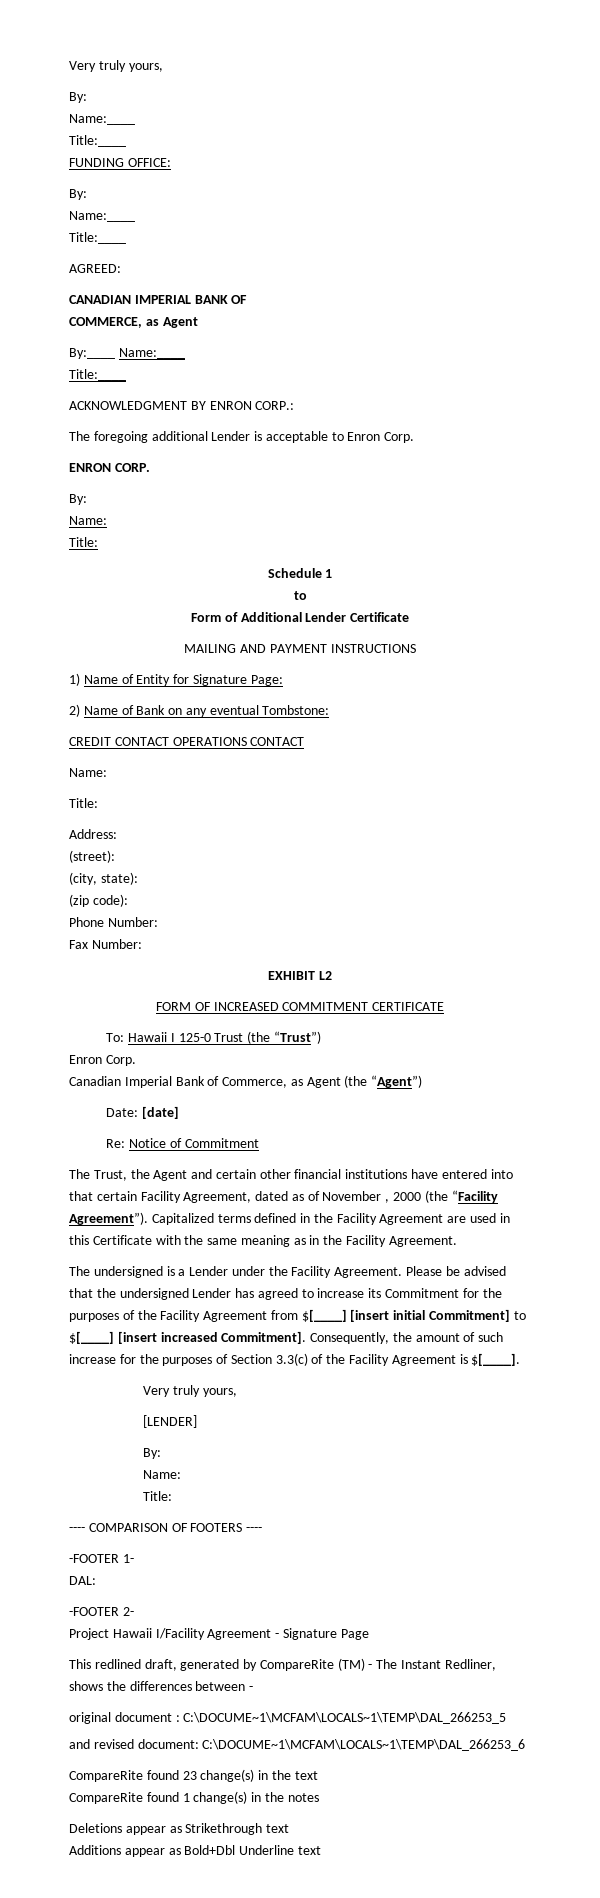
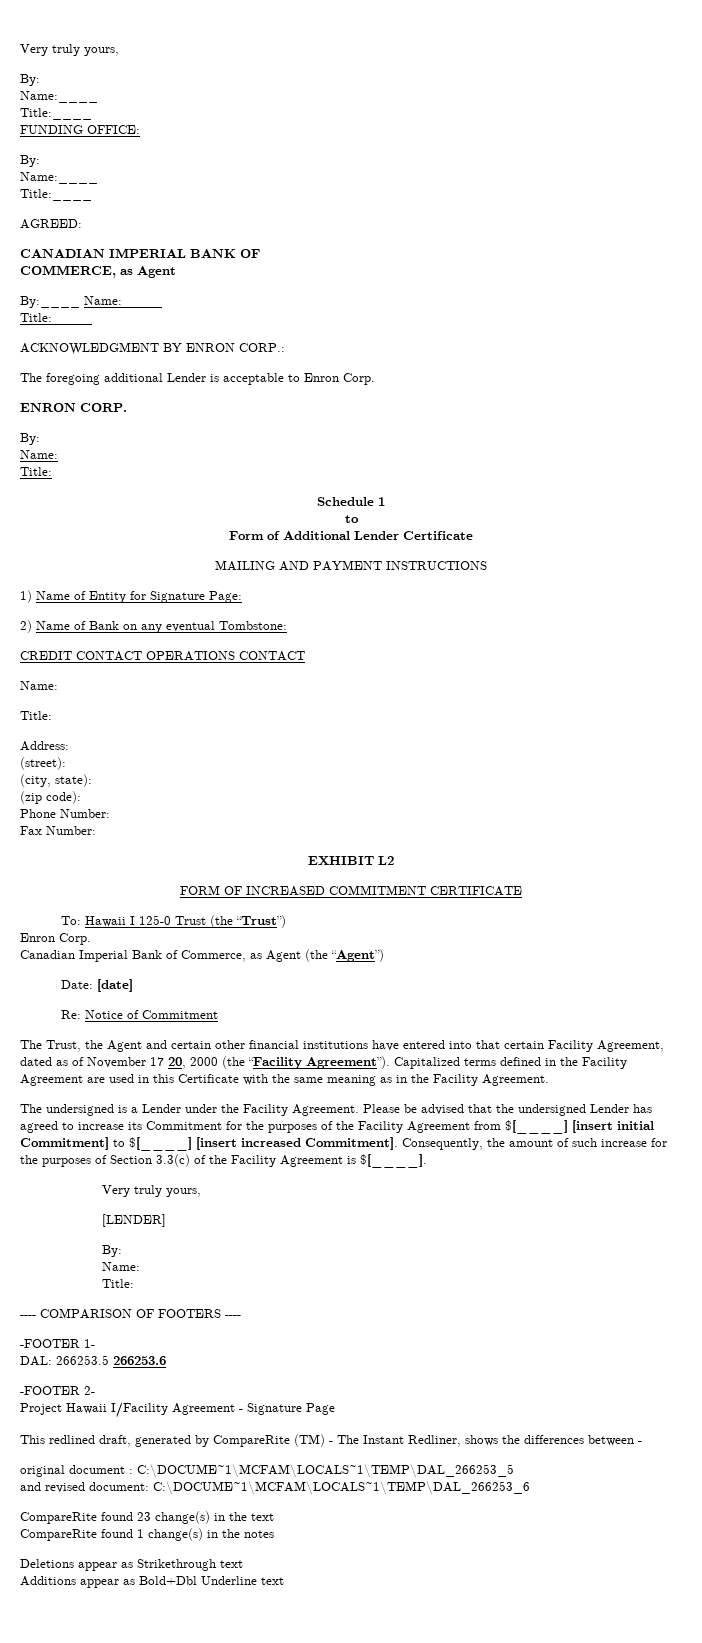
- The Trust, the Agent and certain other financial institutions have entered into that certain Facility Agreement, dated as of November , 2000 (the “Facility Agreement”).
+ The Trust, the Agent and certain other financial institutions have entered into that certain Facility Agreement, dated as of November 17 20, 2000 (the “Facility Agreement”).
- DAL:
+ DAL: 266253.5 266253.6

